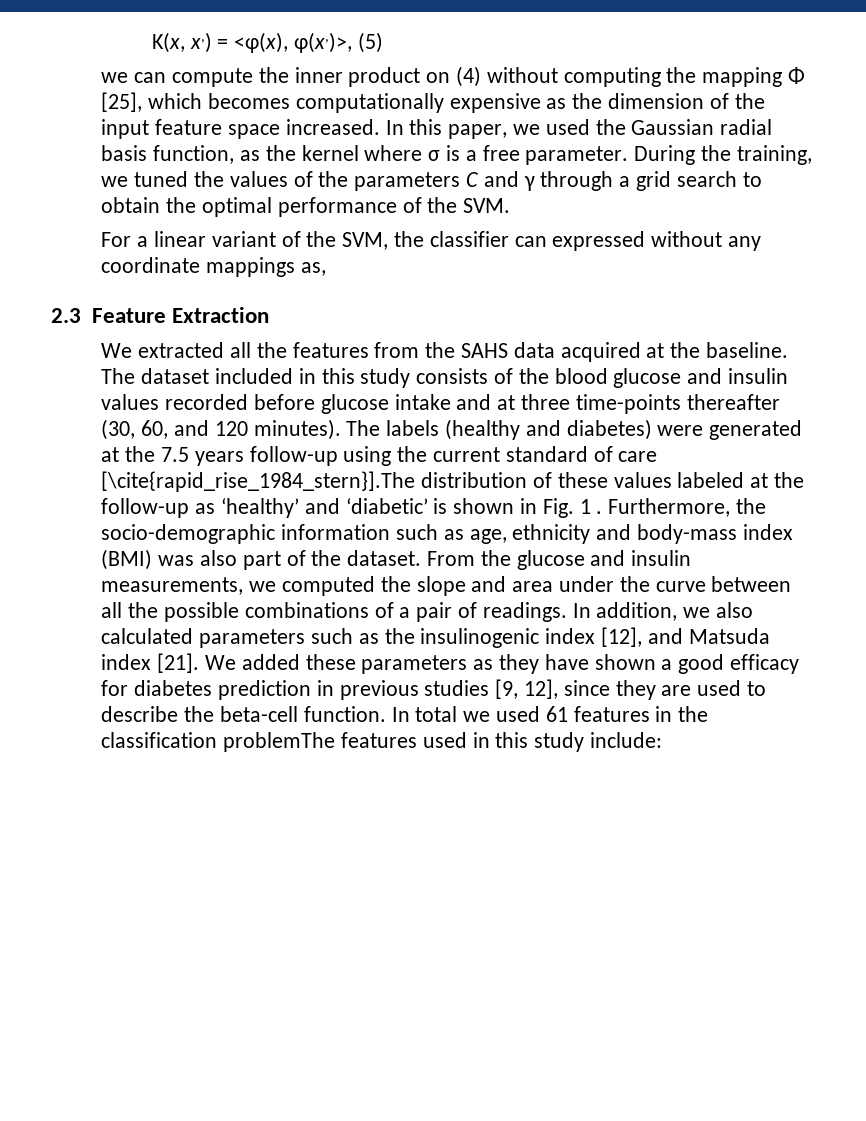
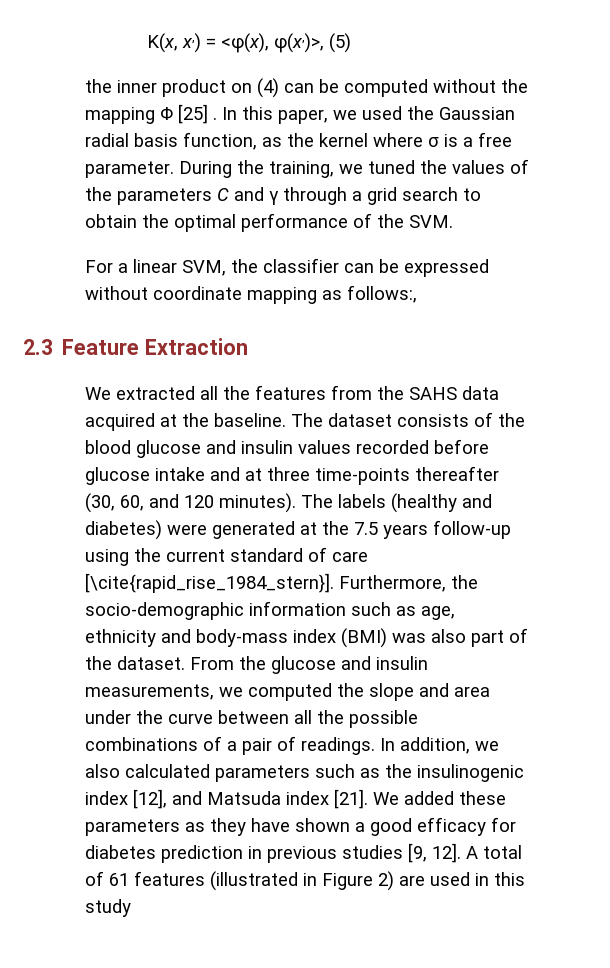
- we can compute the inner product on (4) without computing the mapping Φ [25], which becomes computationally expensive as the dimension of the input feature space increased.
+ the inner product on (4) can be computed without the mapping Φ [25] .
- For a linear variant of the SVM, the classifier can expressed without any coordinate mappings as,
+ For a linear SVM, the classifier can be expressed without coordinate mapping as follows:,
- The dataset included in this study consists of the blood glucose and insulin values recorded before glucose intake and at three time-points thereafter (30, 60, and 120 minutes).
+ The dataset consists of the blood glucose and insulin values recorded before glucose intake and at three time-points thereafter (30, 60, and 120 minutes).
- The labels (healthy and diabetes) were generated at the 7.5 years follow-up using the current standard of care [\cite{rapid_rise_1984_stern}].The distribution of these values labeled at the follow-up as ‘healthy’ and ‘diabetic’ is shown in Fig. 1 .
+ The labels (healthy and diabetes) were generated at the 7.5 years follow-up using the current standard of care [\cite{rapid_rise_1984_stern}].
- We added these parameters as they have shown a good efficacy for diabetes prediction in previous studies [9, 12], since they are used to describe the beta-cell function. In total we used 61 features in the classification problemThe features used in this study include:
+ We added these parameters as they have shown a good efficacy for diabetes prediction in previous studies [9, 12]. A total of 61 features (illustrated in Figure 2) are used in this study

